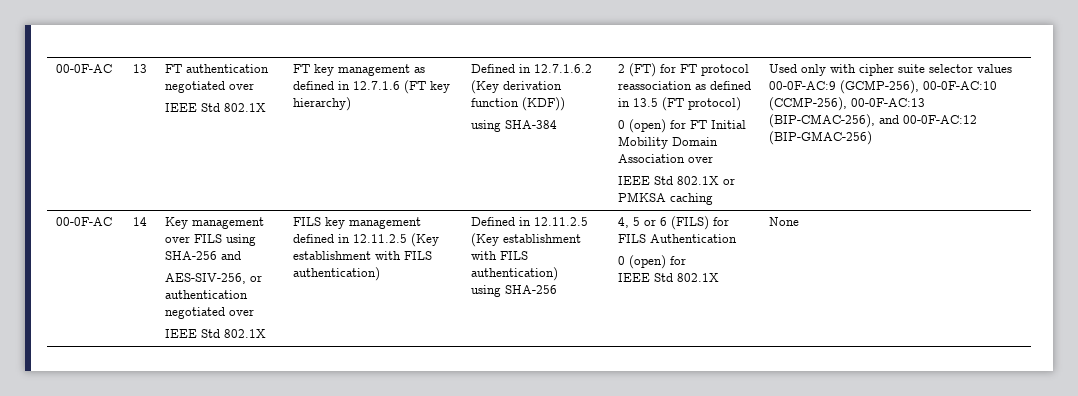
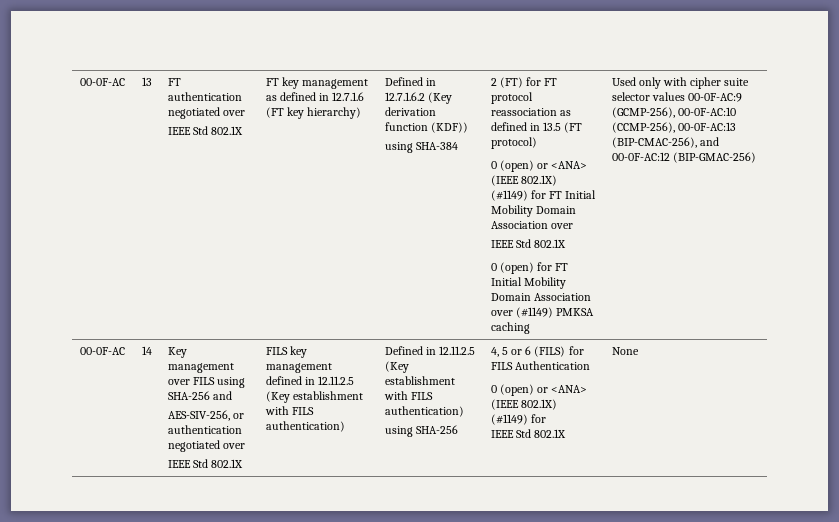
- 0 (open) for FT Initial Mobility Domain Association over
- IEEE Std 802.1X or PMKSA caching
+ 0 (open) or <ANA> (IEEE 802.1X) (#1149) for FT Initial Mobility Domain Association over
+ IEEE Std 802.1X
+ 0 (open) for FT Initial Mobility Domain Association over (#1149) PMKSA caching
  4, 5 or 6 (FILS) for FILS Authentication
- 0 (open) for
+ 0 (open) or <ANA> (IEEE 802.1X) (#1149) for

